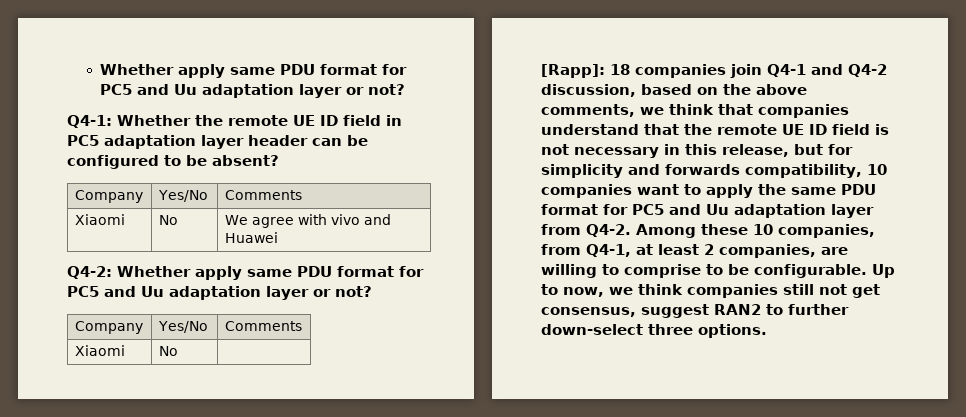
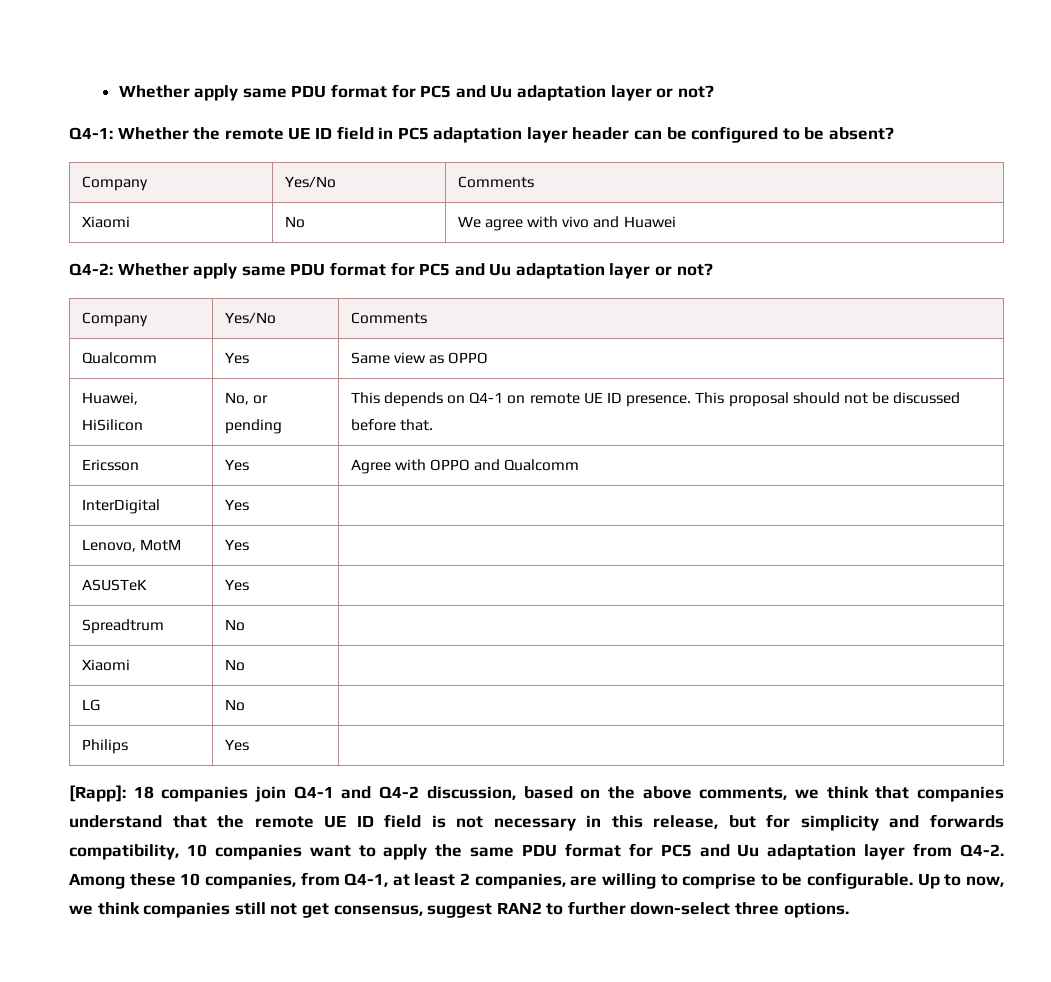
  Q4-2: Whether apply same PDU format for PC5 and Uu adaptation layer or not?
  Company | Yes/No | Comments
+ Qualcomm | Yes | Same view as OPPO
+ Huawei, HiSilicon | No, or pending | This depends on Q4-1 on remote UE ID presence. This proposal should not be discussed before that.
+ Ericsson | Yes | Agree with OPPO and Qualcomm
+ InterDigital | Yes |
+ Lenovo, MotM | Yes |
+ ASUSTeK | Yes |
+ Spreadtrum | No |
  Xiaomi | No |
+ LG | No |
+ Philips | Yes |

